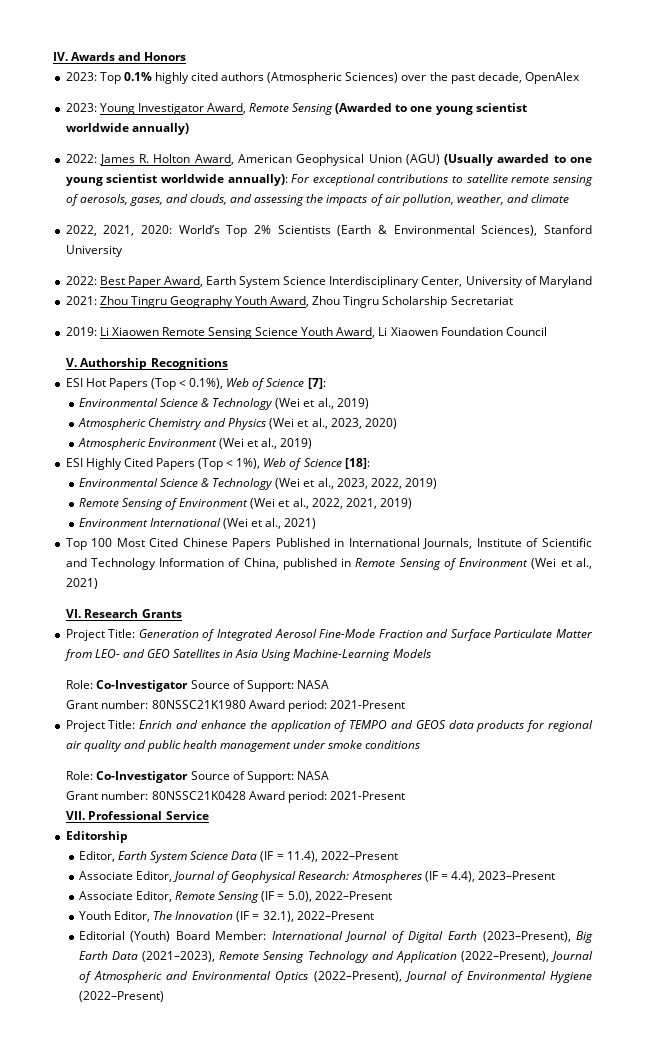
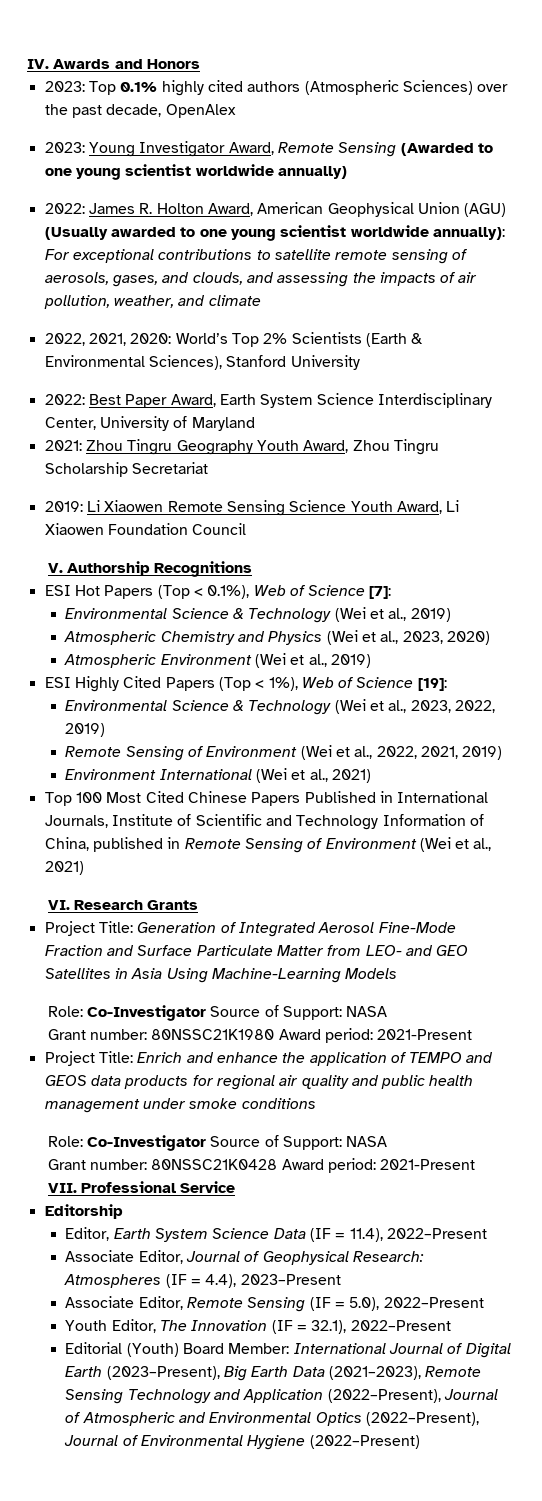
- ESI Highly Cited Papers (Top < 1%), Web of Science [18]:
+ ESI Highly Cited Papers (Top < 1%), Web of Science [19]:

